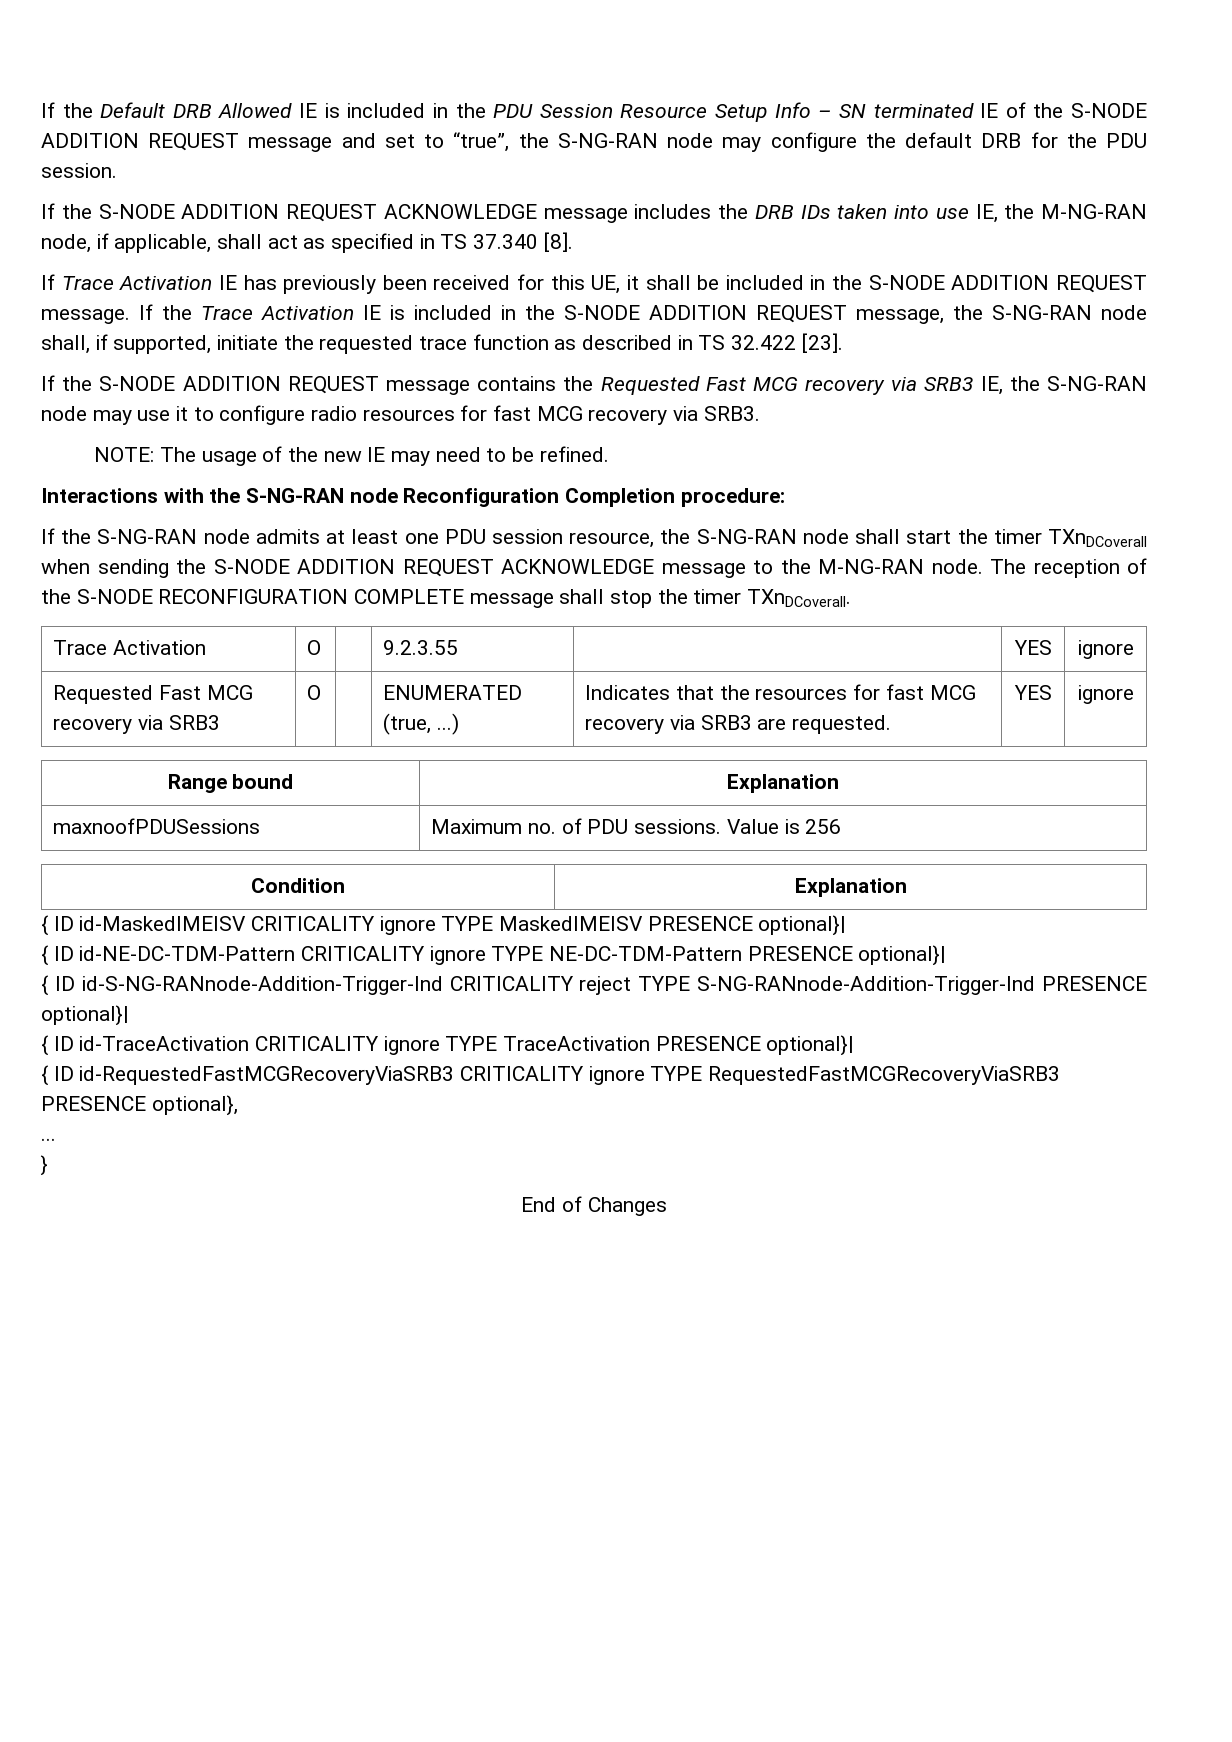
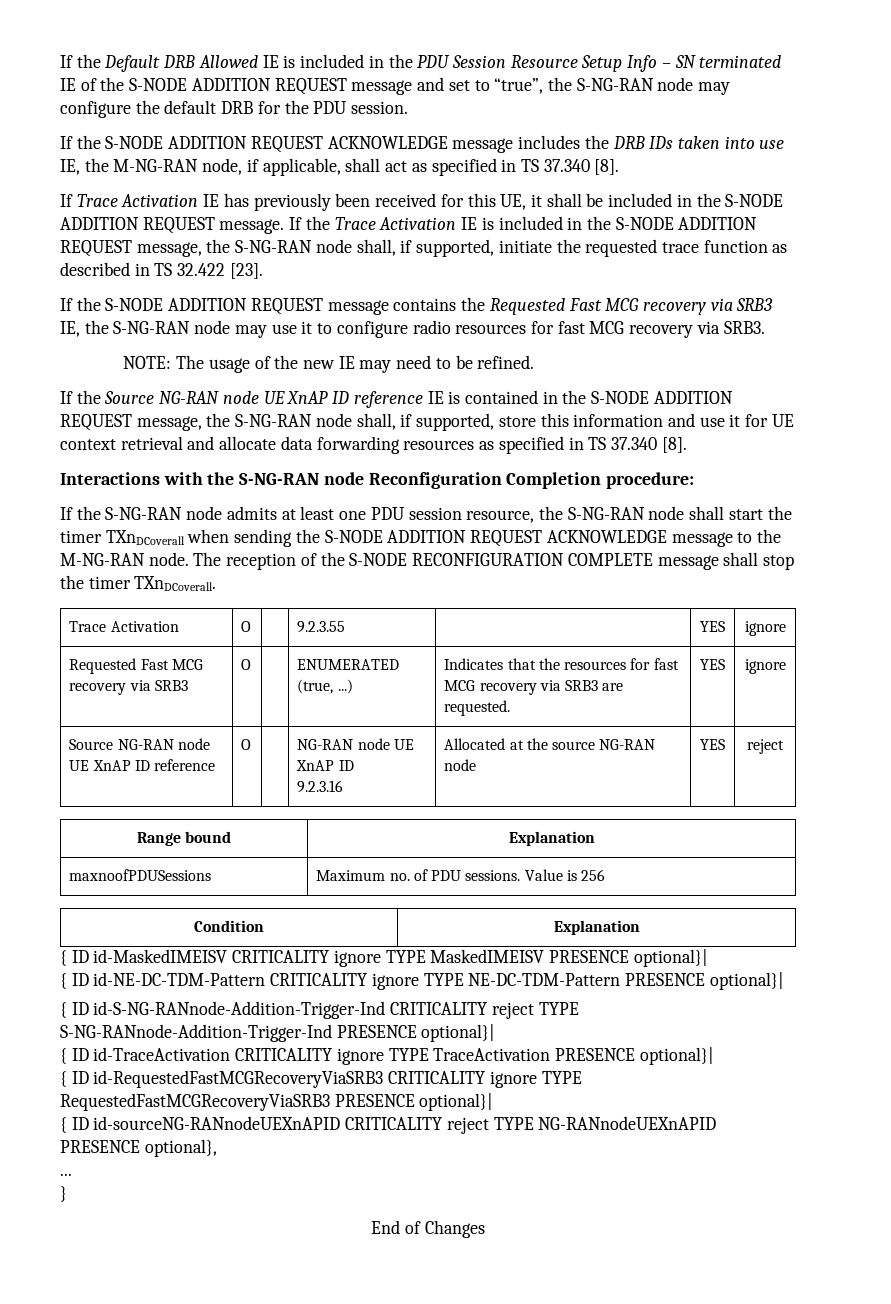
+ If the Source NG-RAN node UE XnAP ID reference IE is contained in the S-NODE ADDITION REQUEST message, the S-NG-RAN node shall, if supported, store this information and use it for UE context retrieval and allocate data forwarding resources as specified in TS 37.340 [8].
+ Source NG-RAN node UE XnAP ID reference | O | | NG-RAN node UE XnAP ID
+ 9.2.3.16 | Allocated at the source NG-RAN node | YES | reject
- { ID id-RequestedFastMCGRecoveryViaSRB3 CRITICALITY ignore TYPE RequestedFastMCGRecoveryViaSRB3 PRESENCE optional},
+ { ID id-RequestedFastMCGRecoveryViaSRB3 CRITICALITY ignore TYPE RequestedFastMCGRecoveryViaSRB3 PRESENCE optional}|
+ { ID id-sourceNG-RANnodeUEXnAPID CRITICALITY reject TYPE NG-RANnodeUEXnAPID PRESENCE optional},

